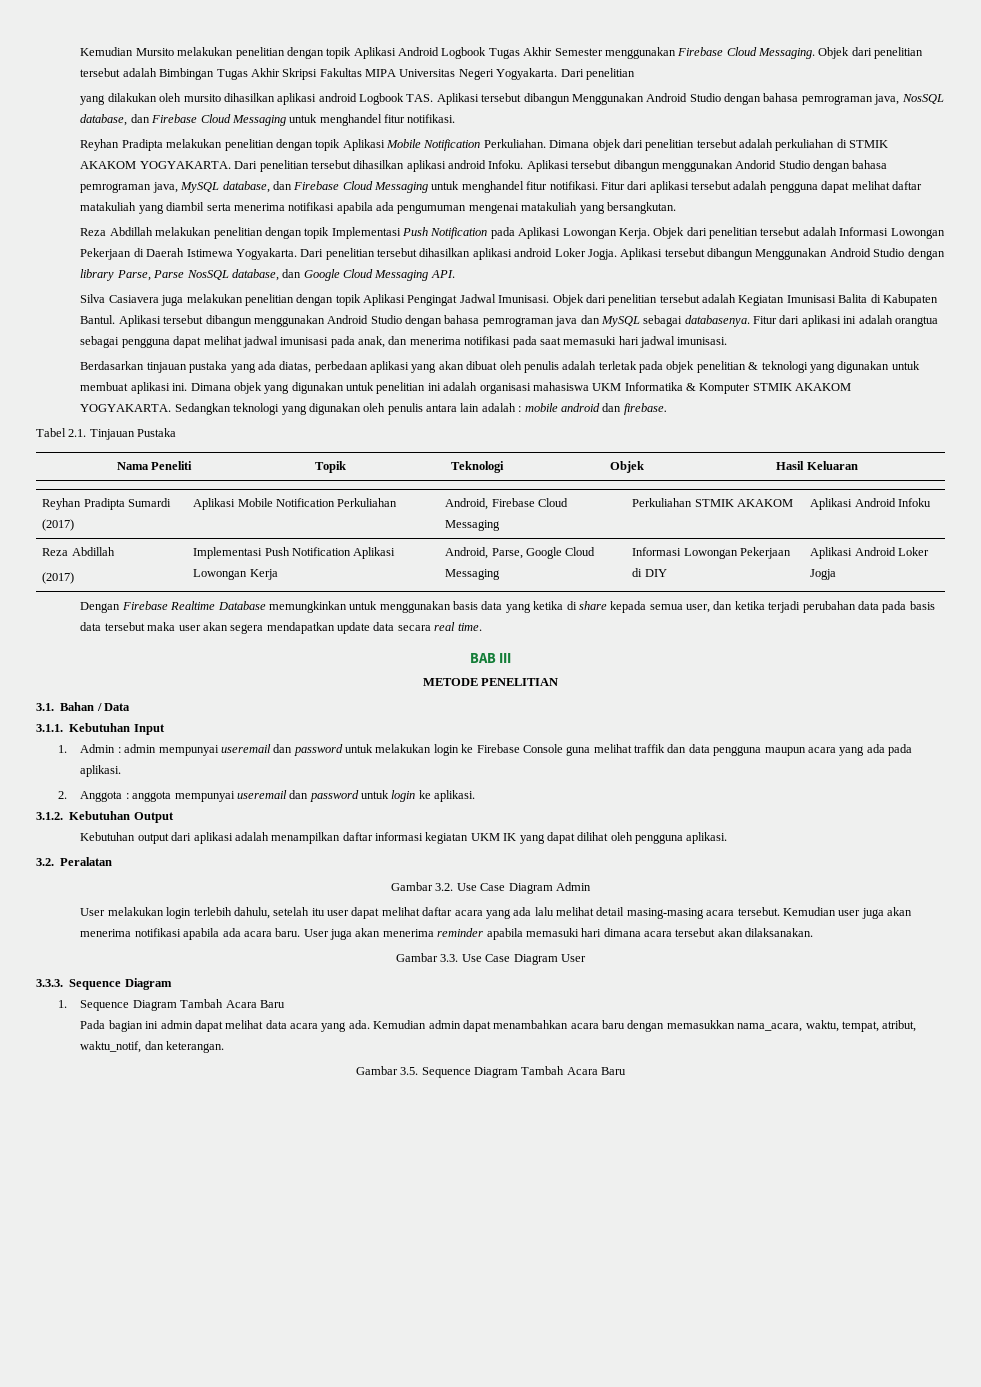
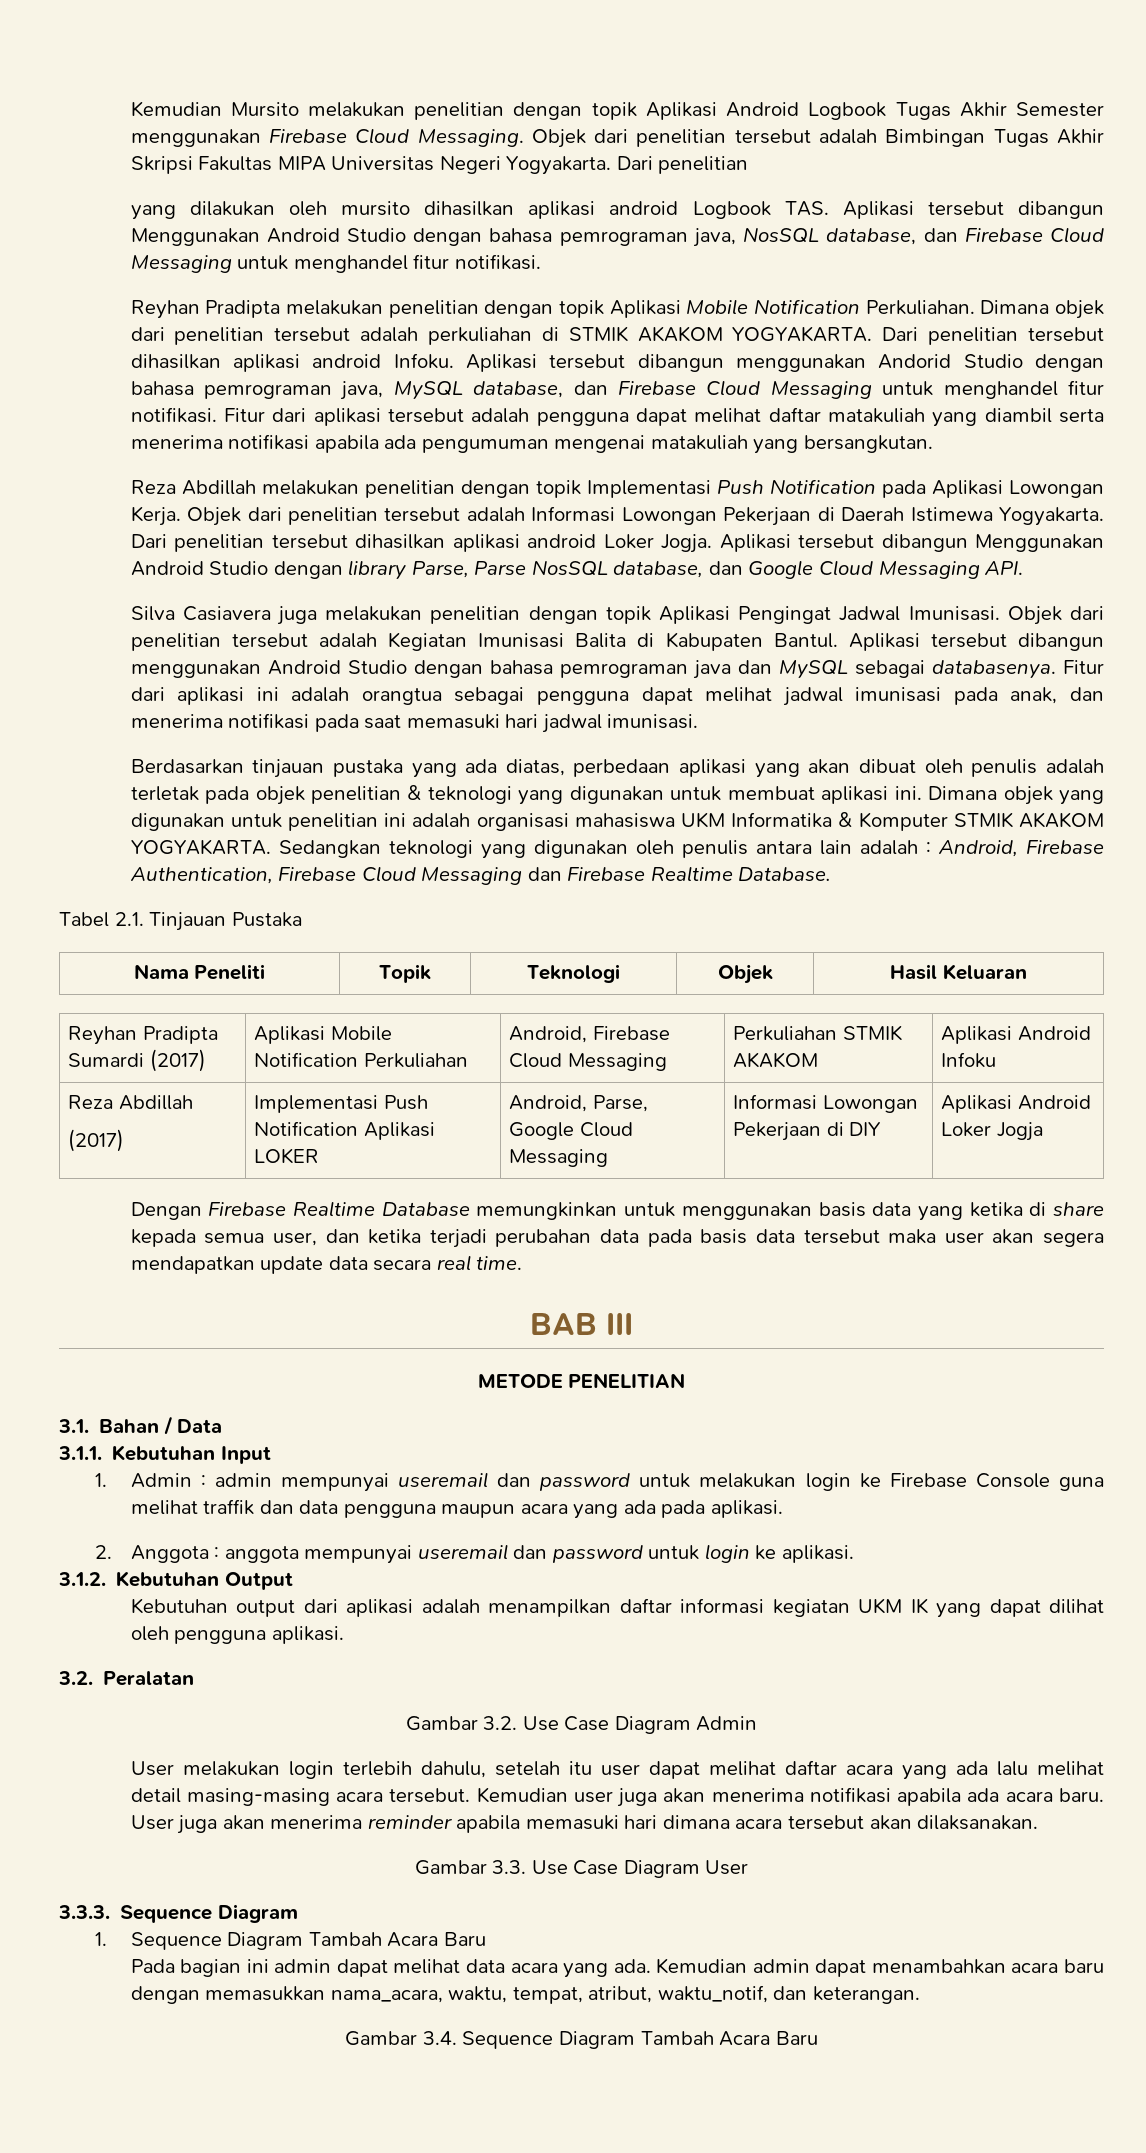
- Sedangkan teknologi yang digunakan oleh penulis antara lain adalah : mobile android dan firebase.
+ Sedangkan teknologi yang digunakan oleh penulis antara lain adalah : Android, Firebase Authentication, Firebase Cloud Messaging dan Firebase Realtime Database.
  Reyhan Pradipta Sumardi (2017) | Aplikasi Mobile Notification Perkuliahan | Android, Firebase Cloud Messaging | Perkuliahan STMIK AKAKOM | Aplikasi Android Infoku
  Reza Abdillah
- (2017) | Implementasi Push Notification Aplikasi Lowongan Kerja | Android, Parse, Google Cloud Messaging | Informasi Lowongan Pekerjaan di DIY | Aplikasi Android Loker Jogja
+ (2017) | Implementasi Push Notification Aplikasi LOKER | Android, Parse, Google Cloud Messaging | Informasi Lowongan Pekerjaan di DIY | Aplikasi Android Loker Jogja
- Gambar 3.5. Sequence Diagram Tambah Acara Baru
+ Gambar 3.4. Sequence Diagram Tambah Acara Baru

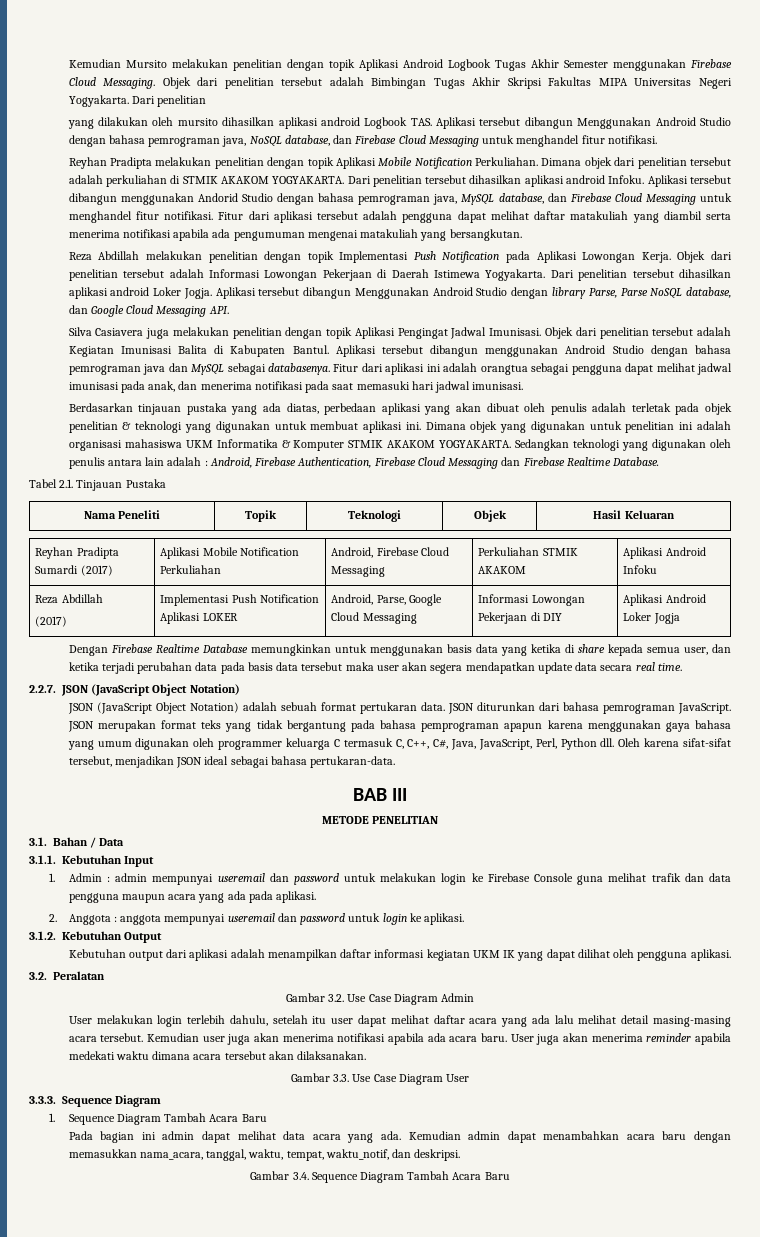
- yang dilakukan oleh mursito dihasilkan aplikasi android Logbook TAS. Aplikasi tersebut dibangun Menggunakan Android Studio dengan bahasa pemrograman java, NosSQL database, dan Firebase Cloud Messaging untuk menghandel fitur notifikasi.
+ yang dilakukan oleh mursito dihasilkan aplikasi android Logbook TAS. Aplikasi tersebut dibangun Menggunakan Android Studio dengan bahasa pemrograman java, NoSQL database, dan Firebase Cloud Messaging untuk menghandel fitur notifikasi.
- Aplikasi tersebut dibangun Menggunakan Android Studio dengan library Parse, Parse NosSQL database, dan Google Cloud Messaging API.
+ Aplikasi tersebut dibangun Menggunakan Android Studio dengan library Parse, Parse NoSQL database, dan Google Cloud Messaging API.
+ 2.2.7. JSON (JavaScript Object Notation)
+ JSON (JavaScript Object Notation) adalah sebuah format pertukaran data. JSON diturunkan dari bahasa pemrograman JavaScript. JSON merupakan format teks yang tidak bergantung pada bahasa pemprograman apapun karena menggunakan gaya bahasa yang umum digunakan oleh programmer keluarga C termasuk C, C++, C#, Java, JavaScript, Perl, Python dll. Oleh karena sifat-sifat tersebut, menjadikan JSON ideal sebagai bahasa pertukaran-data.
- 1. Admin : admin mempunyai useremail dan password untuk melakukan login ke Firebase Console guna melihat traffik dan data pengguna maupun acara yang ada pada aplikasi.
+ 1. Admin : admin mempunyai useremail dan password untuk melakukan login ke Firebase Console guna melihat trafik dan data pengguna maupun acara yang ada pada aplikasi.
- User juga akan menerima reminder apabila memasuki hari dimana acara tersebut akan dilaksanakan.
+ User juga akan menerima reminder apabila medekati waktu dimana acara tersebut akan dilaksanakan.
- Kemudian admin dapat menambahkan acara baru dengan memasukkan nama_acara, waktu, tempat, atribut, waktu_notif, dan keterangan.
+ Kemudian admin dapat menambahkan acara baru dengan memasukkan nama_acara, tanggal, waktu, tempat, waktu_notif, dan deskripsi.

